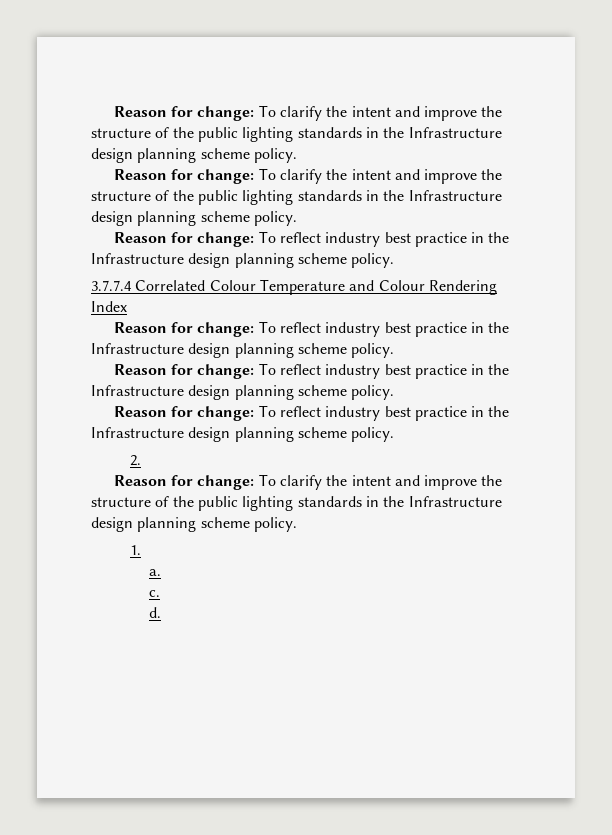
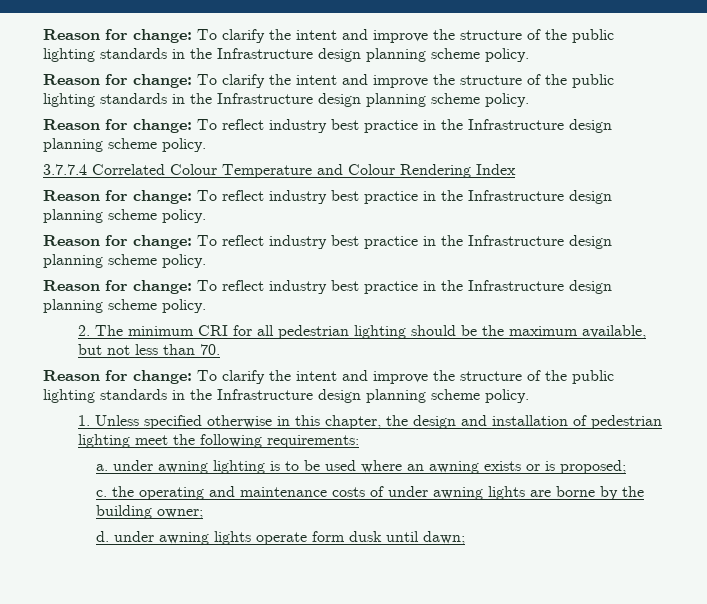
- 2.
+ 2. The minimum CRI for all pedestrian lighting should be the maximum available, but not less than 70.
- 1.
- a.
- c.
- d.
+ 1. Unless specified otherwise in this chapter, the design and installation of pedestrian lighting meet the following requirements:
+ a. under awning lighting is to be used where an awning exists or is proposed;
+ c. the operating and maintenance costs of under awning lights are borne by the building owner;
+ d. under awning lights operate form dusk until dawn;

